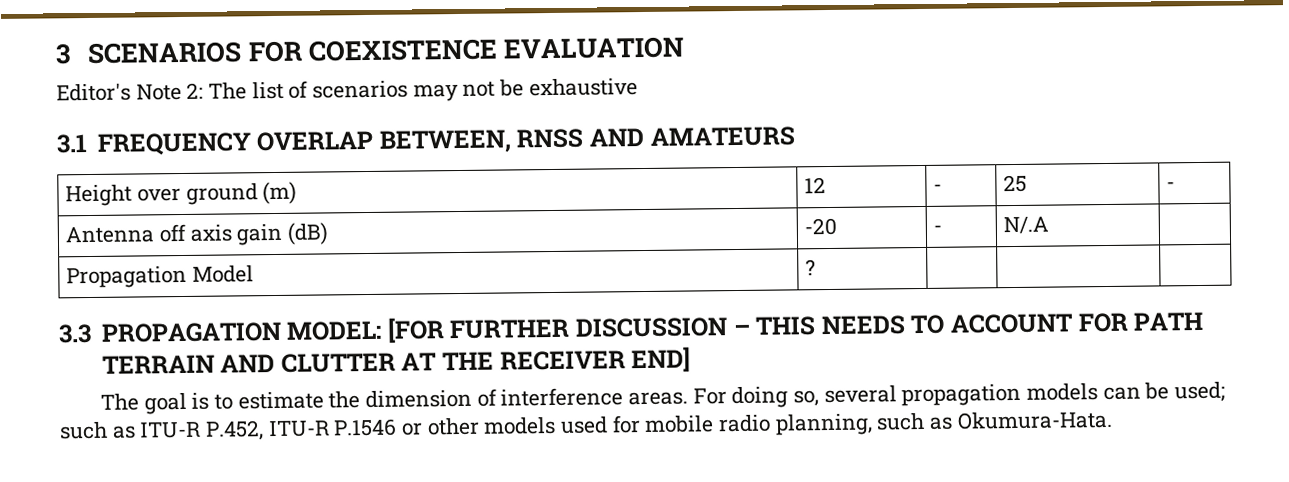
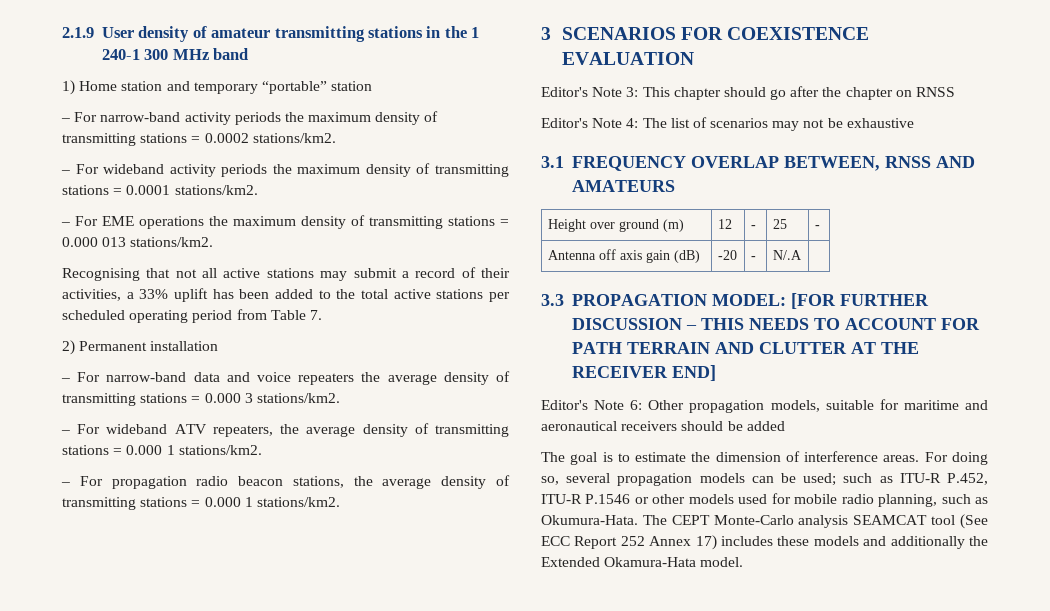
+ 2.1.9 User density of amateur transmitting stations in the 1 240-1 300 MHz band
+ 1) Home station and temporary “portable” station
+ – For narrow-band activity periods the maximum density of transmitting stations = 0.0002 stations/km2.
+ – For wideband activity periods the maximum density of transmitting stations = 0.0001 stations/km2.
+ – For EME operations the maximum density of transmitting stations = 0.000 013 stations/km2.
+ Recognising that not all active stations may submit a record of their activities, a 33% uplift has been added to the total active stations per scheduled operating period from Table 7.
+ 2) Permanent installation
+ – For narrow-band data and voice repeaters the average density of transmitting stations = 0.000 3 stations/km2.
+ – For wideband ATV repeaters, the average density of transmitting stations = 0.000 1 stations/km2.
+ – For propagation radio beacon stations, the average density of transmitting stations = 0.000 1 stations/km2.
- Editor's Note 2: The list of scenarios may not be exhaustive
+ Editor's Note 3: This chapter should go after the chapter on RNSS
+ Editor's Note 4: The list of scenarios may not be exhaustive
- Propagation Model | ? | | |
+ Editor's Note 6: Other propagation models, suitable for maritime and aeronautical receivers should be added
+ The CEPT Monte-Carlo analysis SEAMCAT tool (See ECC Report 252 Annex 17) includes these models and additionally the Extended Okamura-Hata model.

